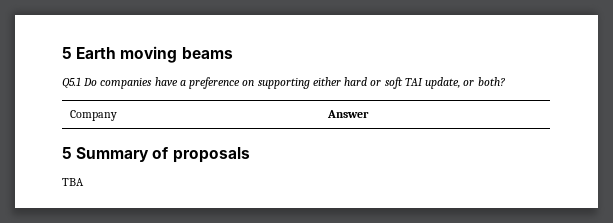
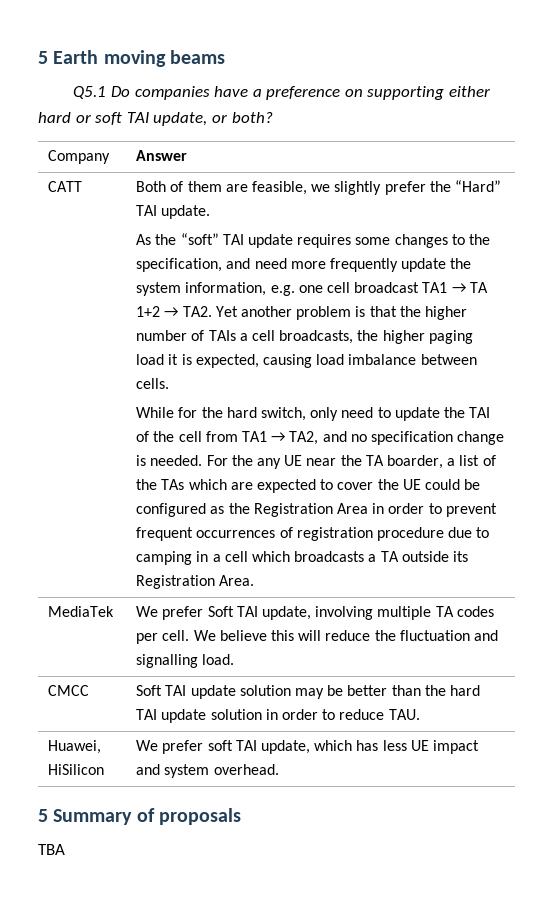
+ CATT | Both of them are feasible, we slightly prefer the “Hard” TAI update.
+ As the “soft” TAI update requires some changes to the specification, and need more frequently update the system information, e.g. one cell broadcast TA1 → TA 1+2 → TA2. Yet another problem is that the higher number of TAIs a cell broadcasts, the higher paging load it is expected, causing load imbalance between cells.
+ While for the hard switch, only need to update the TAI of the cell from TA1 → TA2, and no specification change is needed. For the any UE near the TA boarder, a list of the TAs which are expected to cover the UE could be configured as the Registration Area in order to prevent frequent occurrences of registration procedure due to camping in a cell which broadcasts a TA outside its Registration Area.
+ MediaTek | We prefer Soft TAI update, involving multiple TA codes per cell. We believe this will reduce the fluctuation and signalling load.
+ CMCC | Soft TAI update solution may be better than the hard TAI update solution in order to reduce TAU.
+ Huawei, HiSilicon | We prefer soft TAI update, which has less UE impact and system overhead.

